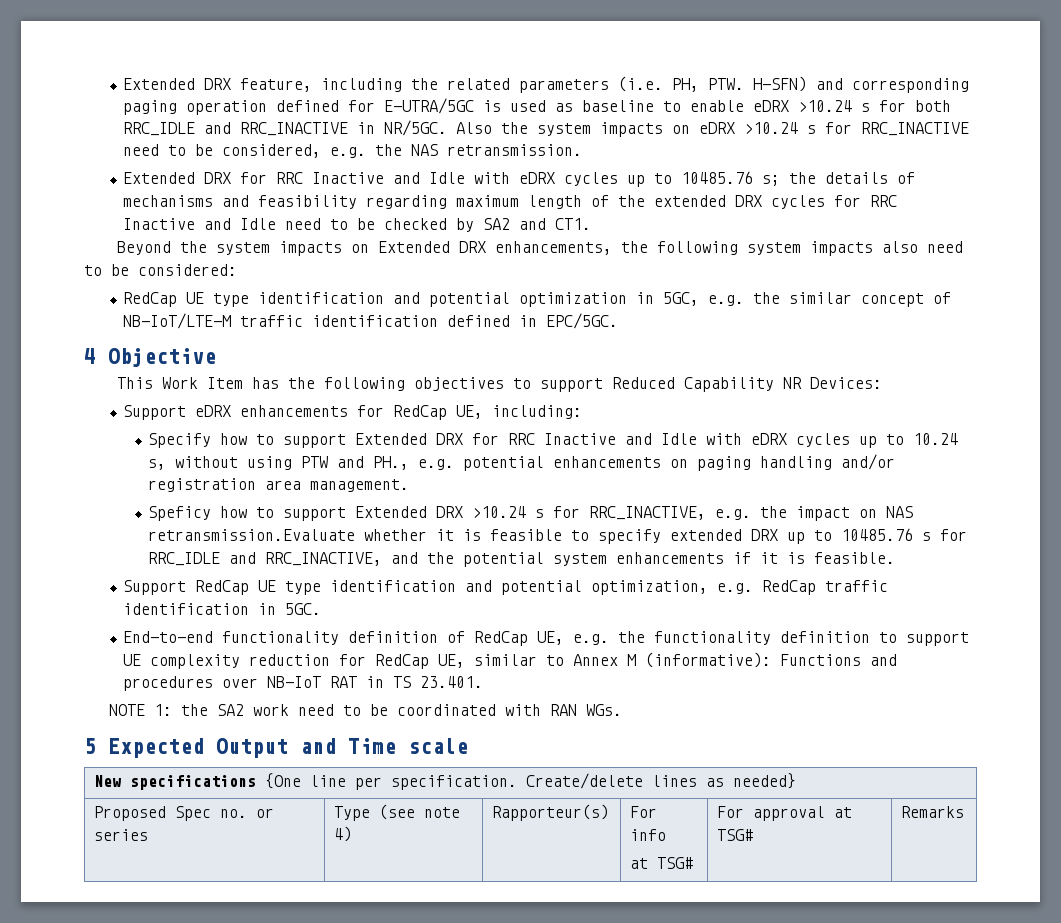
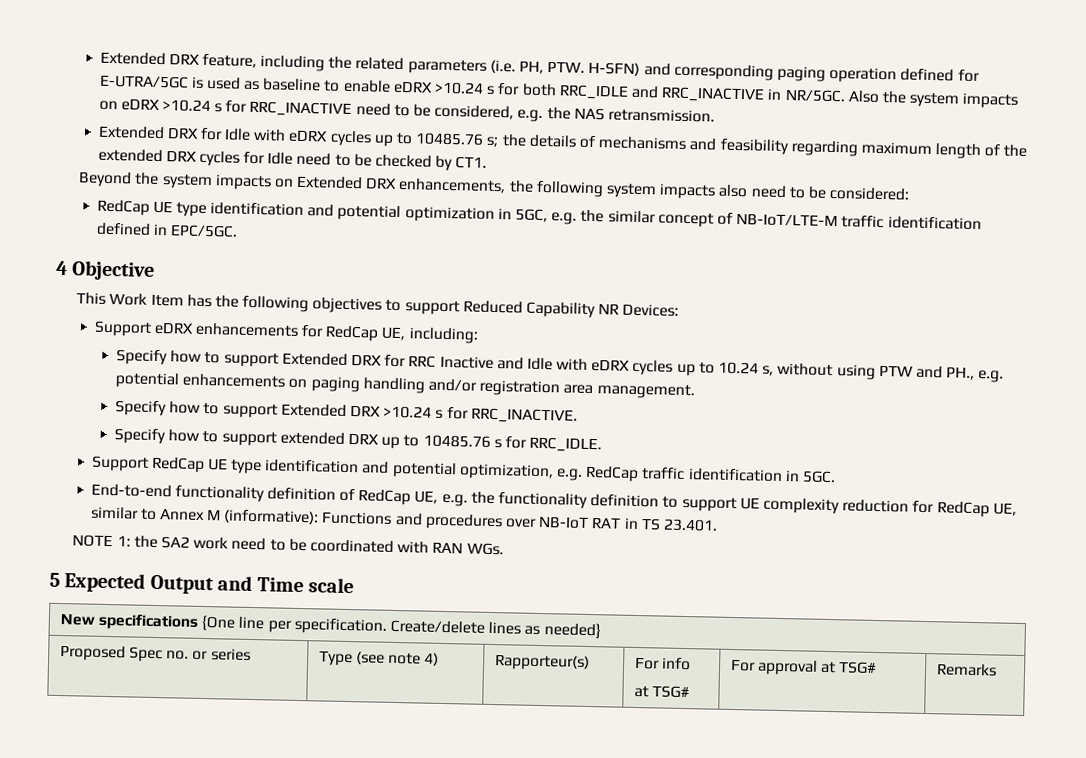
- Extended DRX for RRC Inactive and Idle with eDRX cycles up to 10485.76 s; the details of mechanisms and feasibility regarding maximum length of the extended DRX cycles for RRC Inactive and Idle need to be checked by SA2 and CT1.
+ Extended DRX for Idle with eDRX cycles up to 10485.76 s; the details of mechanisms and feasibility regarding maximum length of the extended DRX cycles for Idle need to be checked by CT1.
- Speficy how to support Extended DRX >10.24 s for RRC_INACTIVE, e.g. the impact on NAS retransmission.Evaluate whether it is feasible to specify extended DRX up to 10485.76 s for RRC_IDLE and RRC_INACTIVE, and the potential system enhancements if it is feasible.
+ Specify how to support Extended DRX >10.24 s for RRC_INACTIVE.
+ Specify how to support extended DRX up to 10485.76 s for RRC_IDLE.

